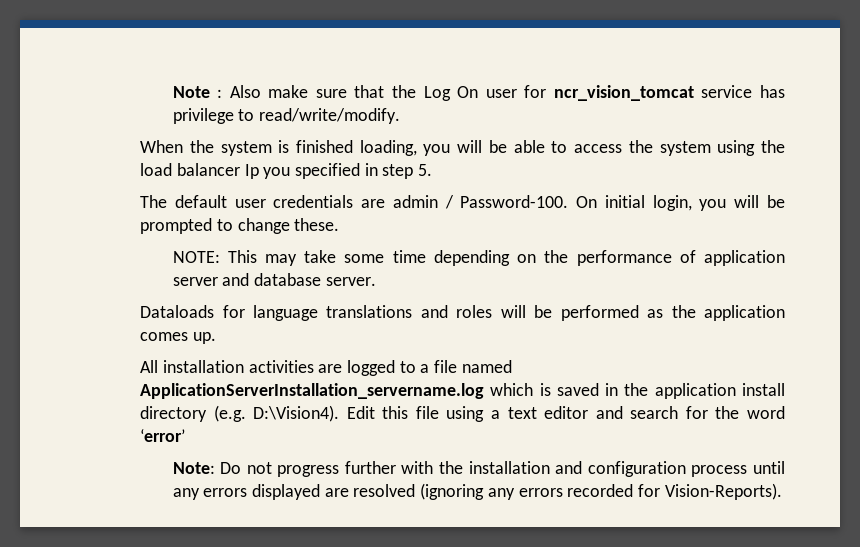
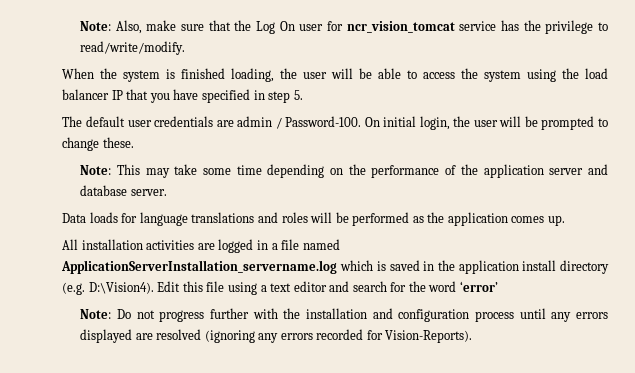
- Note : Also make sure that the Log On user for ncr_vision_tomcat service has privilege to read/write/modify.
+ Note: Also, make sure that the Log On user for ncr_vision_tomcat service has the privilege to read/write/modify.
- When the system is finished loading, you will be able to access the system using the load balancer Ip you specified in step 5.
+ When the system is finished loading, the user will be able to access the system using the load balancer IP that you have specified in step 5.
- On initial login, you will be prompted to change these.
+ On initial login, the user will be prompted to change these.
- NOTE: This may take some time depending on the performance of application server and database server.
+ Note: This may take some time depending on the performance of the application server and database server.
- Dataloads for language translations and roles will be performed as the application comes up.
+ Data loads for language translations and roles will be performed as the application comes up.
- All installation activities are logged to a file named ApplicationServerInstallation_servername.log which is saved in the application install directory (e.g. D:\Vision4).
+ All installation activities are logged in a file named ApplicationServerInstallation_servername.log which is saved in the application install directory (e.g. D:\Vision4).

